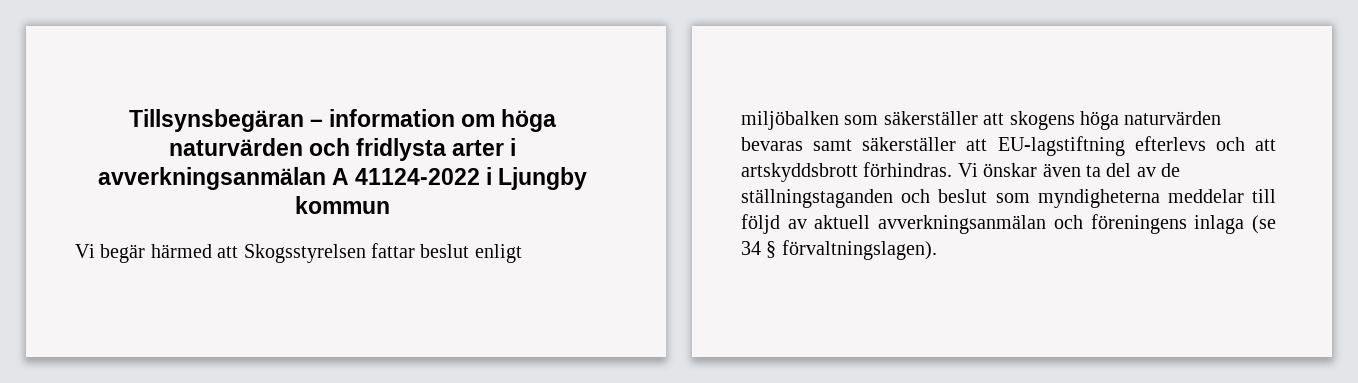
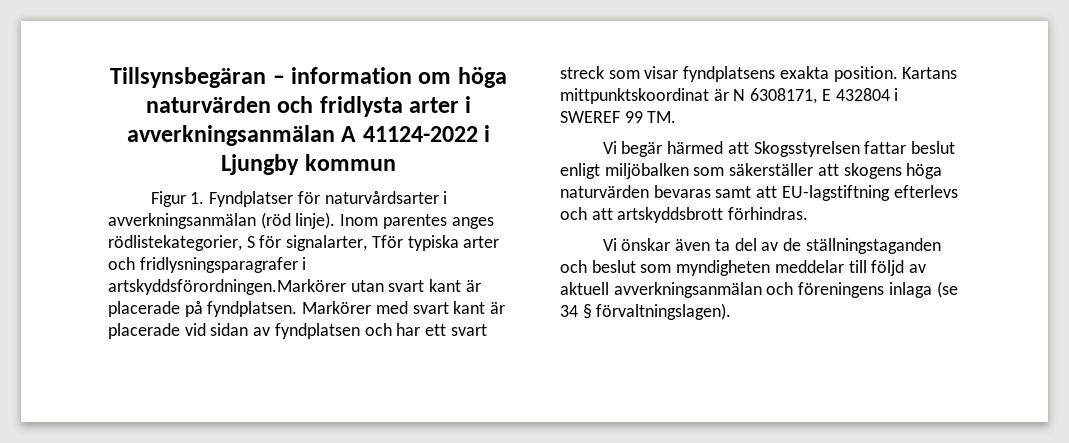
+ Figur 1. Fyndplatser för naturvårdsarter i avverkningsanmälan (röd linje). Inom parentes anges rödlistekategorier, S för signalarter, Tför typiska arter och fridlysningsparagrafer i artskyddsförordningen.Markörer utan svart kant är placerade på fyndplatsen. Markörer med svart kant är placerade vid sidan av fyndplatsen och har ett svart streck som visar fyndplatsens exakta position. Kartans mittpunktskoordinat är N 6308171, E 432804 i SWEREF 99 TM.
- Vi begär härmed att Skogsstyrelsen fattar beslut enligt miljöbalken som säkerställer att skogens höga naturvärden bevaras samt säkerställer att EU-lagstiftning efterlevs och att artskyddsbrott förhindras. Vi önskar även ta del av de ställningstaganden och beslut som myndigheterna meddelar till följd av aktuell avverkningsanmälan och föreningens inlaga (se 34 § förvaltningslagen).
+ Vi begär härmed att Skogsstyrelsen fattar beslut enligt miljöbalken som säkerställer att skogens höga naturvärden bevaras samt att EU-lagstiftning efterlevs och att artskyddsbrott förhindras.
+ Vi önskar även ta del av de ställningstaganden och beslut som myndigheten meddelar till följd av aktuell avverkningsanmälan och föreningens inlaga (se 34 § förvaltningslagen).

